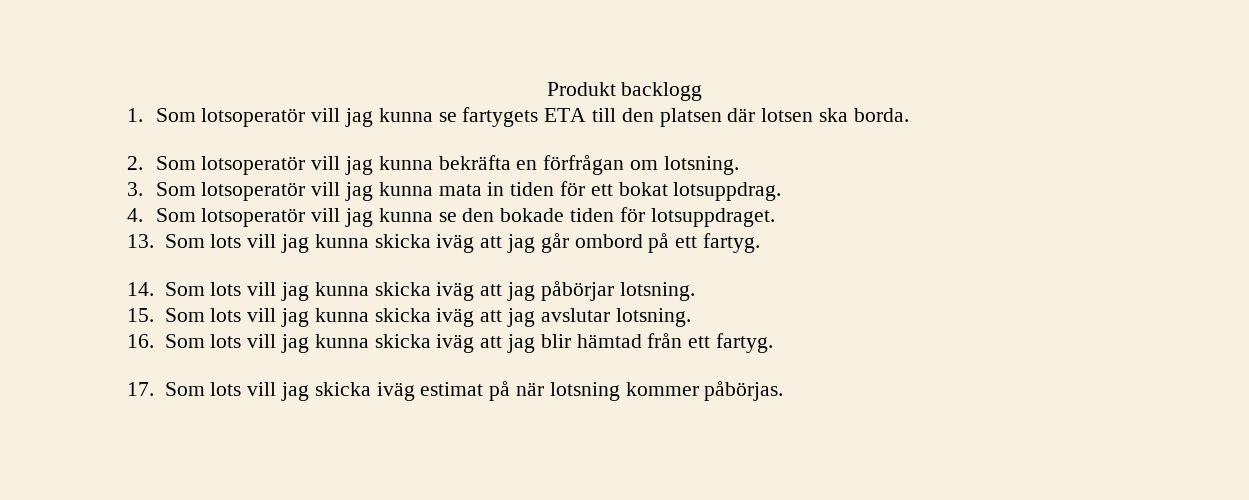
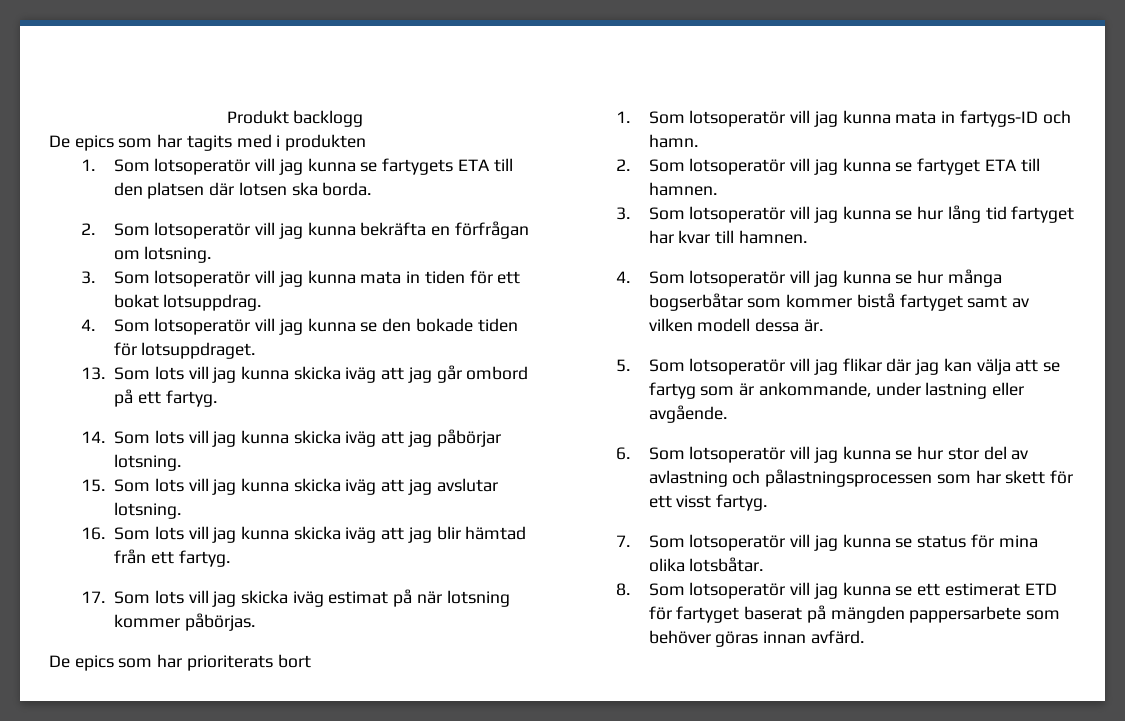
+ De epics som har tagits med i produkten
+ De epics som har prioriterats bort
+ 1. Som lotsoperatör vill jag kunna mata in fartygs-ID och hamn.
+ 2. Som lotsoperatör vill jag kunna se fartyget ETA till hamnen.
+ 3. Som lotsoperatör vill jag kunna se hur lång tid fartyget har kvar till hamnen.
+ 4. Som lotsoperatör vill jag kunna se hur många bogserbåtar som kommer bistå fartyget samt av vilken modell dessa är.
+ 5. Som lotsoperatör vill jag flikar där jag kan välja att se fartyg som är ankommande, under lastning eller avgående.
+ 6. Som lotsoperatör vill jag kunna se hur stor del av avlastning och pålastningsprocessen som har skett för ett visst fartyg.
+ 7. Som lotsoperatör vill jag kunna se status för mina olika lotsbåtar.
+ 8. Som lotsoperatör vill jag kunna se ett estimerat ETD för fartyget baserat på mängden pappersarbete som behöver göras innan avfärd.

